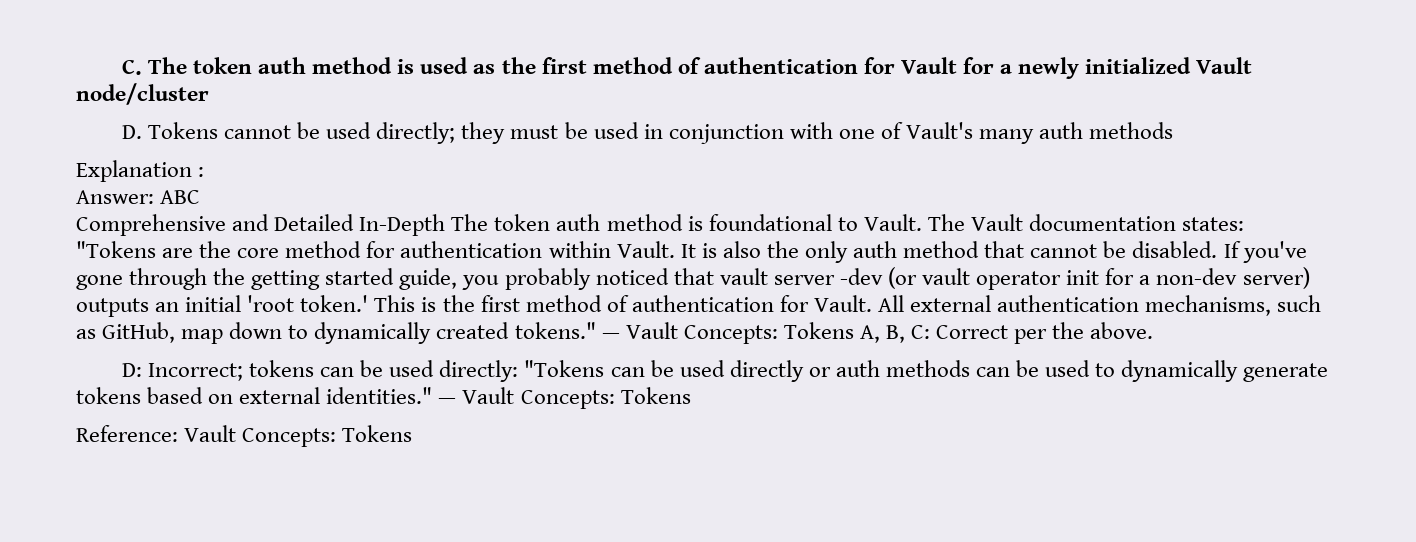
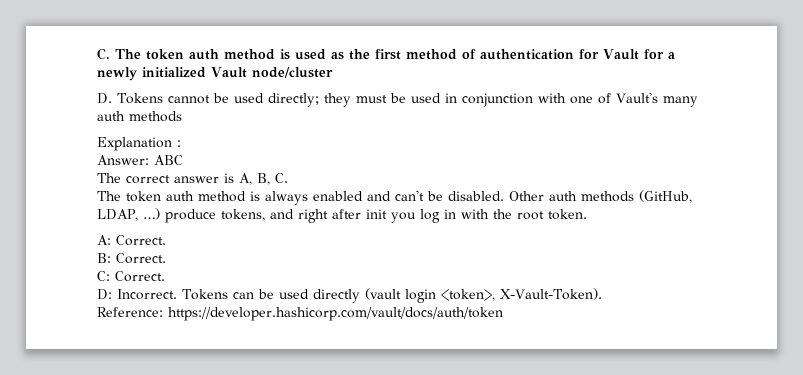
- Comprehensive and Detailed In-Depth The token auth method is foundational to Vault. The Vault documentation states: "Tokens are the core method for authentication within Vault. It is also the only auth method that cannot be disabled. If you've gone through the getting started guide, you probably noticed that vault server -dev (or vault operator init for a non-dev server) outputs an initial 'root token.' This is the first method of authentication for Vault. All external authentication mechanisms, such as GitHub, map down to dynamically created tokens." — Vault Concepts: Tokens A, B, C: Correct per the above.
- D: Incorrect; tokens can be used directly: "Tokens can be used directly or auth methods can be used to dynamically generate tokens based on external identities." — Vault Concepts: Tokens
- Reference: Vault Concepts: Tokens
+ The correct answer is A, B, C.
+ The token auth method is always enabled and can't be disabled. Other auth methods (GitHub, LDAP, …) produce tokens, and right after init you log in with the root token.
+ A: Correct.
+ B: Correct.
+ C: Correct.
+ D: Incorrect. Tokens can be used directly (vault login <token>, X-Vault-Token).
+ Reference: https://developer.hashicorp.com/vault/docs/auth/token

